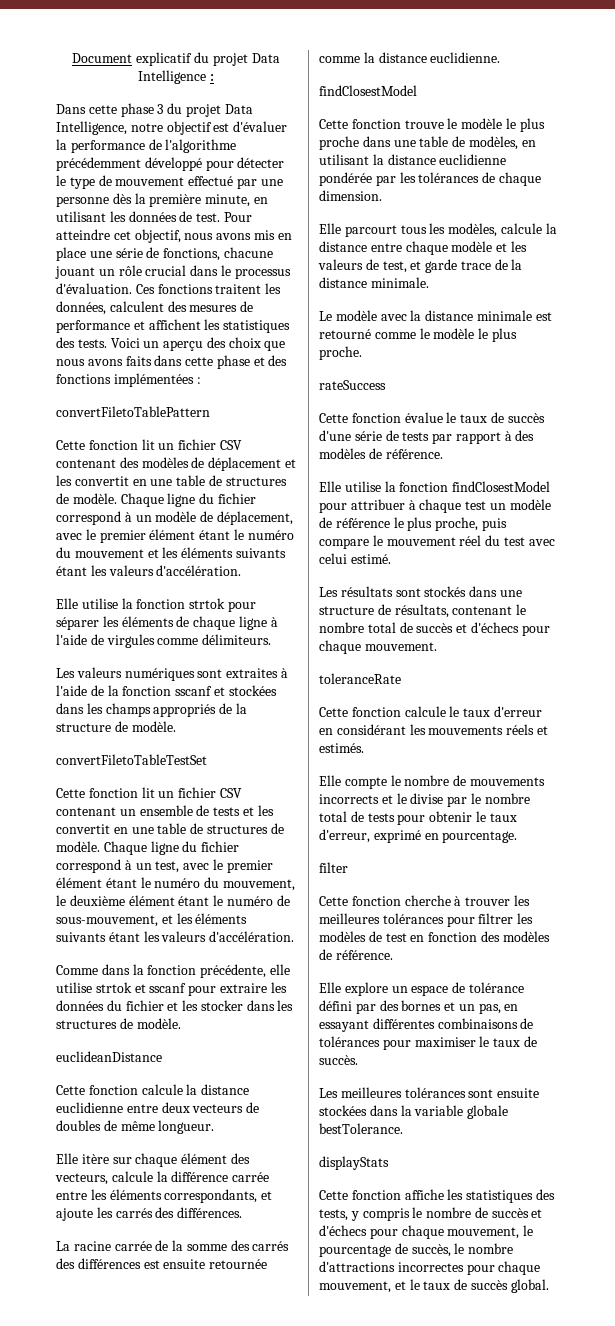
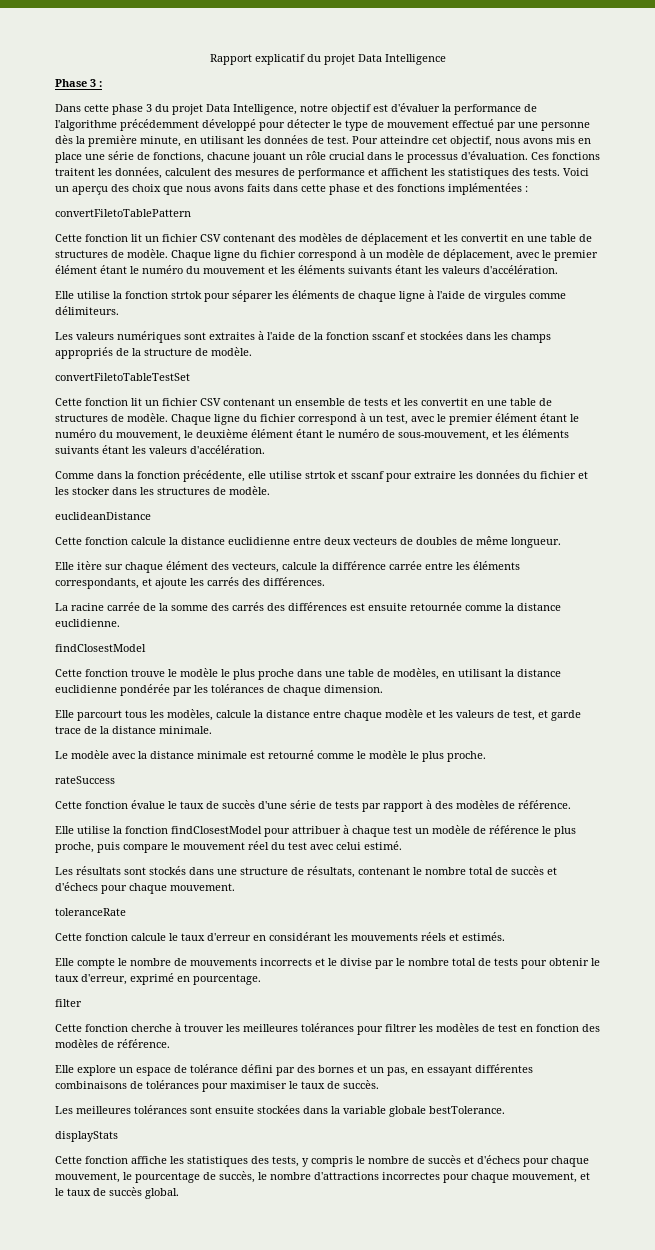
- Document explicatif du projet Data Intelligence :
+ Rapport explicatif du projet Data Intelligence
+ Phase 3 :

